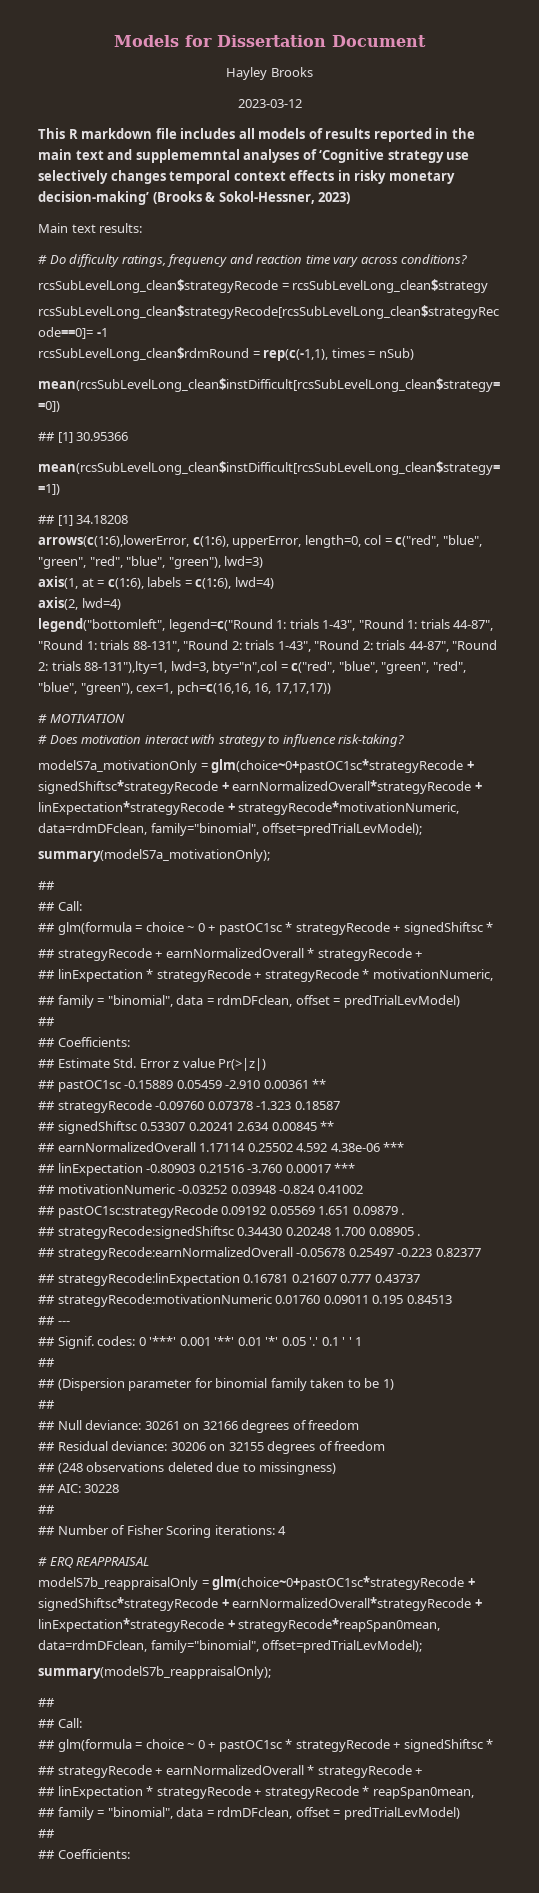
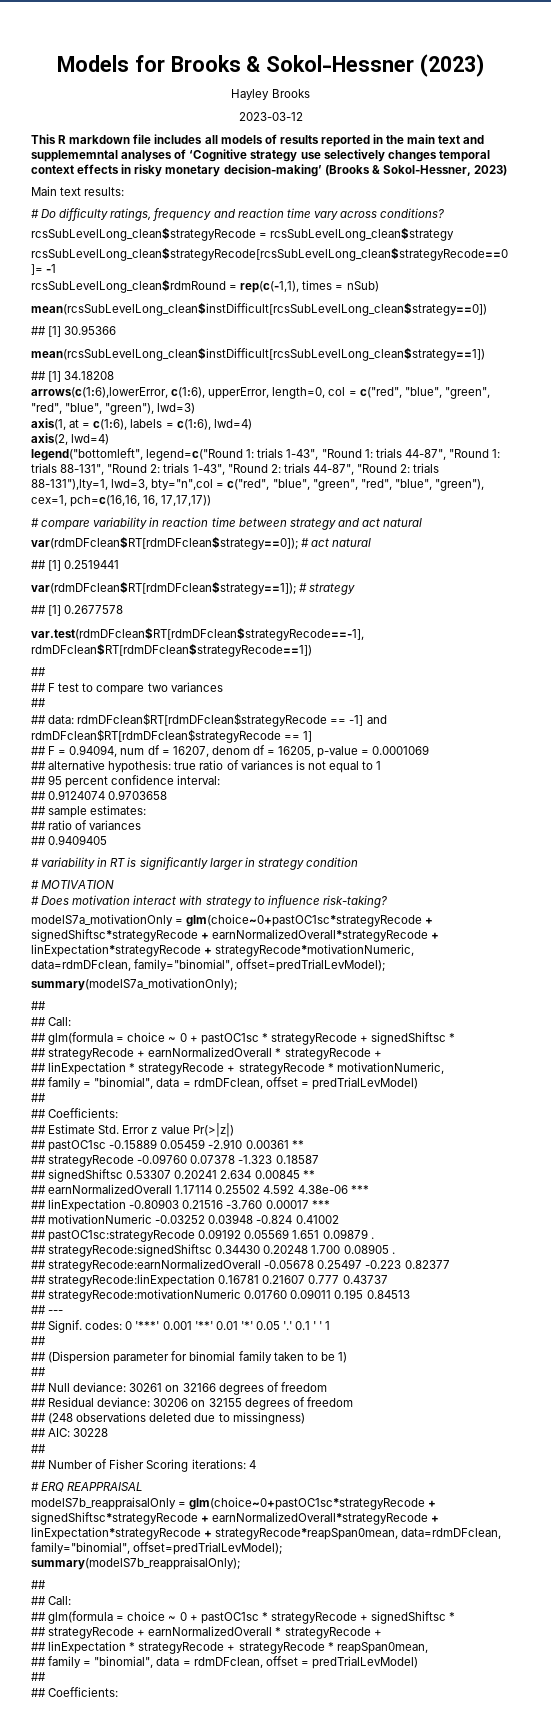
- Models for Dissertation Document
+ Models for Brooks & Sokol-Hessner (2023)
+ # compare variability in reaction time between strategy and act natural
+ var(rdmDFclean$RT[rdmDFclean$strategy==0]); # act natural
+ ## [1] 0.2519441
+ var(rdmDFclean$RT[rdmDFclean$strategy==1]); # strategy
+ ## [1] 0.2677578
+ var.test(rdmDFclean$RT[rdmDFclean$strategyRecode==-1], rdmDFclean$RT[rdmDFclean$strategyRecode==1])
+ ##
+ ## F test to compare two variances
+ ##
+ ## data: rdmDFclean$RT[rdmDFclean$strategyRecode == -1] and rdmDFclean$RT[rdmDFclean$strategyRecode == 1]
+ ## F = 0.94094, num df = 16207, denom df = 16205, p-value = 0.0001069
+ ## alternative hypothesis: true ratio of variances is not equal to 1
+ ## 95 percent confidence interval:
+ ## 0.9124074 0.9703658
+ ## sample estimates:
+ ## ratio of variances
+ ## 0.9409405
+ # variability in RT is significantly larger in strategy condition

